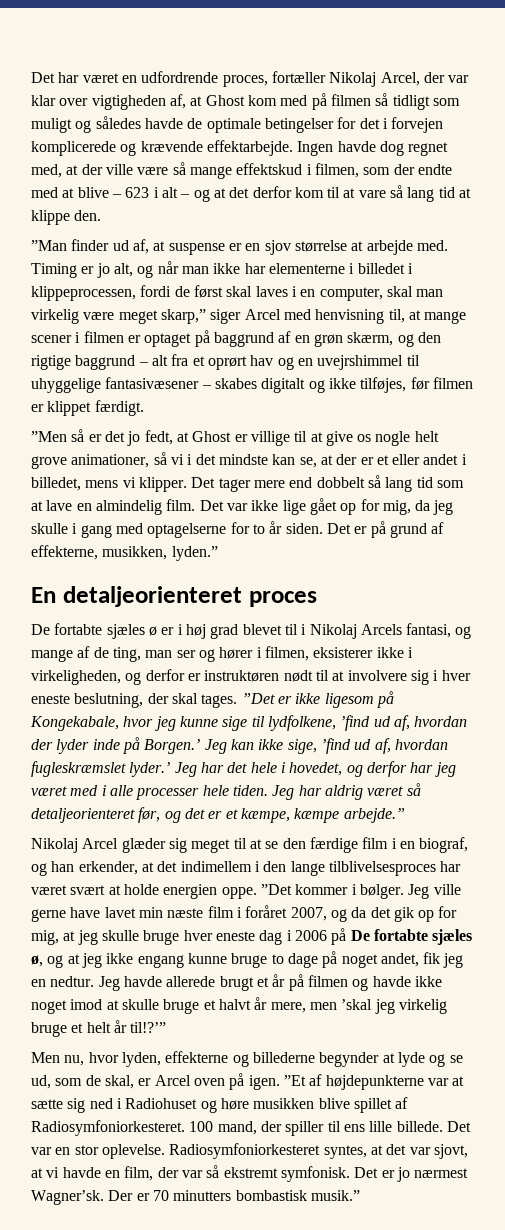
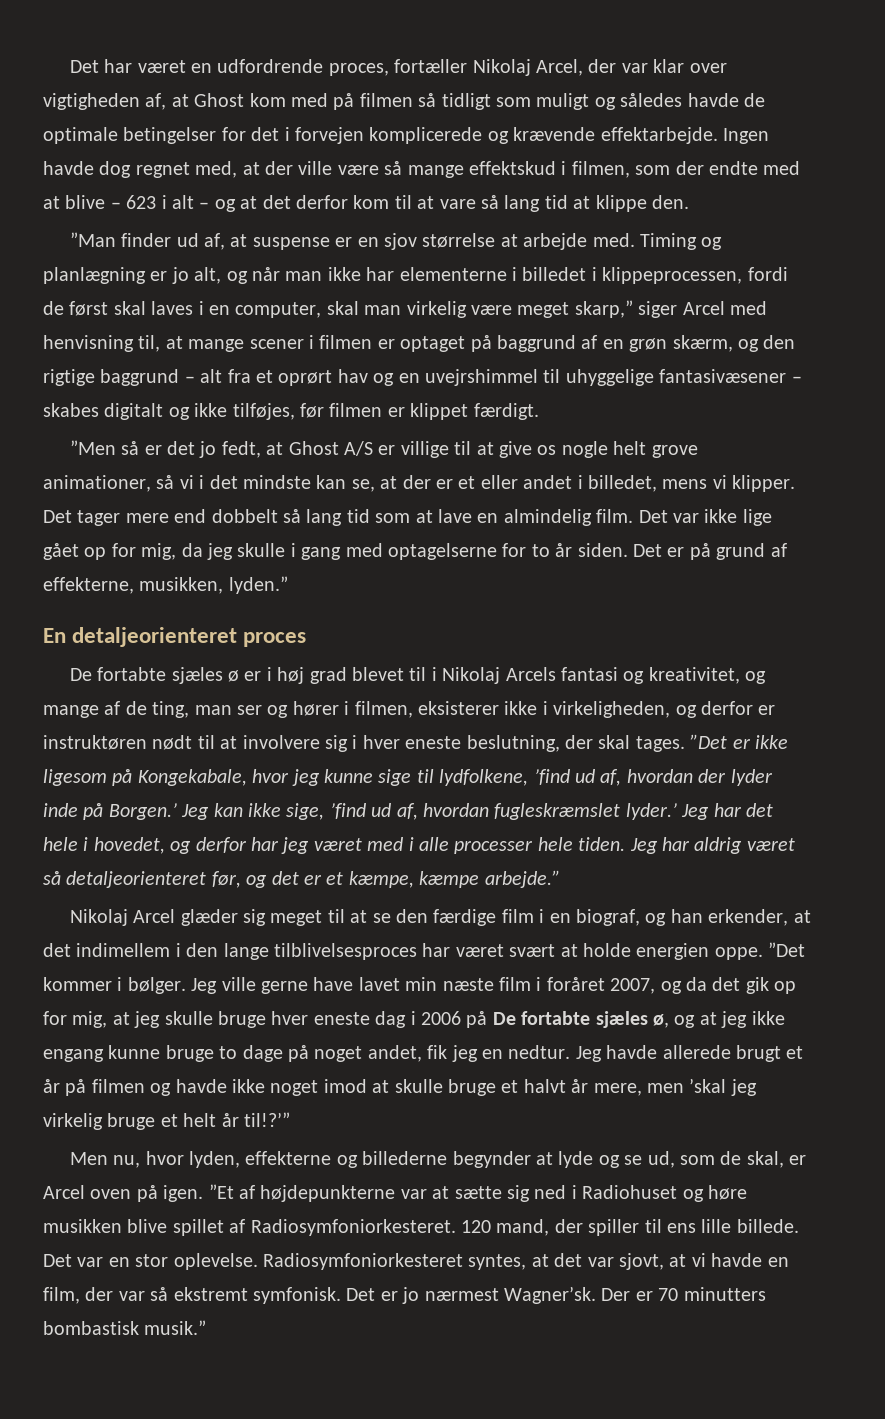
- Timing er jo alt, og når man ikke har elementerne i billedet i klippeprocessen, fordi de først skal laves i en computer, skal man virkelig være meget skarp,” siger Arcel med henvisning til, at mange scener i filmen er optaget på baggrund af en grøn skærm, og den rigtige baggrund – alt fra et oprørt hav og en uvejrshimmel til uhyggelige fantasivæsener – skabes digitalt og ikke tilføjes, før filmen er klippet færdigt.
+ Timing og planlægning er jo alt, og når man ikke har elementerne i billedet i klippeprocessen, fordi de først skal laves i en computer, skal man virkelig være meget skarp,” siger Arcel med henvisning til, at mange scener i filmen er optaget på baggrund af en grøn skærm, og den rigtige baggrund – alt fra et oprørt hav og en uvejrshimmel til uhyggelige fantasivæsener – skabes digitalt og ikke tilføjes, før filmen er klippet færdigt.
- ”Men så er det jo fedt, at Ghost er villige til at give os nogle helt grove animationer, så vi i det mindste kan se, at der er et eller andet i billedet, mens vi klipper.
+ ”Men så er det jo fedt, at Ghost A/S er villige til at give os nogle helt grove animationer, så vi i det mindste kan se, at der er et eller andet i billedet, mens vi klipper.
- De fortabte sjæles ø er i høj grad blevet til i Nikolaj Arcels fantasi, og mange af de ting, man ser og hører i filmen, eksisterer ikke i virkeligheden, og derfor er instruktøren nødt til at involvere sig i hver eneste beslutning, der skal tages. ”Det er ikke ligesom på Kongekabale, hvor jeg kunne sige til lydfolkene, ’find ud af, hvordan der lyder inde på Borgen.’
+ De fortabte sjæles ø er i høj grad blevet til i Nikolaj Arcels fantasi og kreativitet, og mange af de ting, man ser og hører i filmen, eksisterer ikke i virkeligheden, og derfor er instruktøren nødt til at involvere sig i hver eneste beslutning, der skal tages. ”Det er ikke ligesom på Kongekabale, hvor jeg kunne sige til lydfolkene, ’find ud af, hvordan der lyder inde på Borgen.’
- 100 mand, der spiller til ens lille billede.
+ 120 mand, der spiller til ens lille billede.

